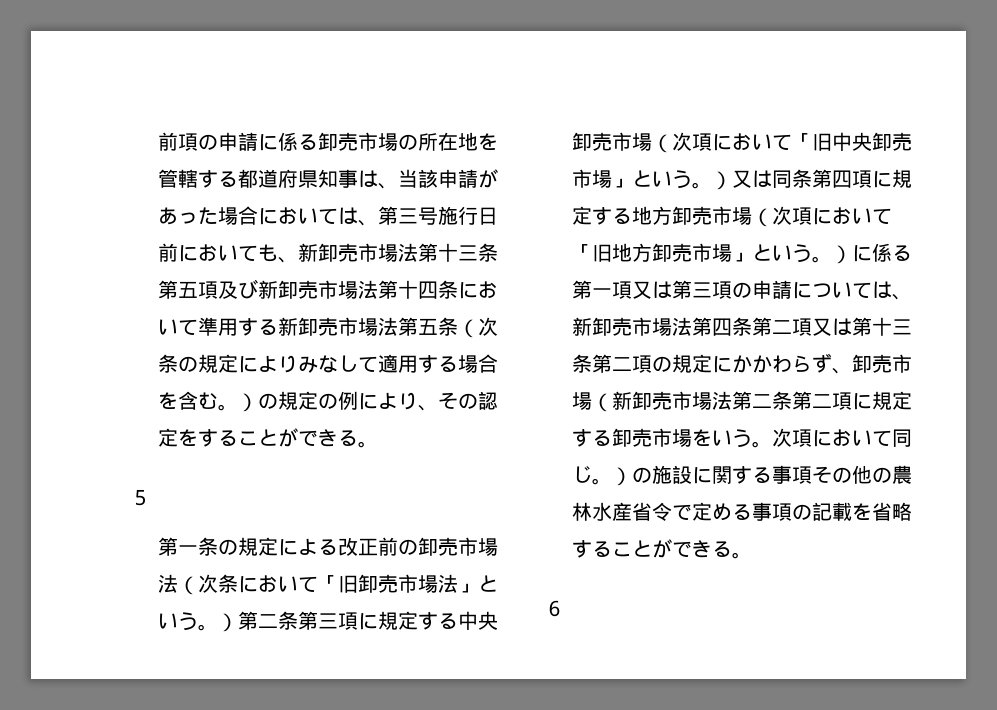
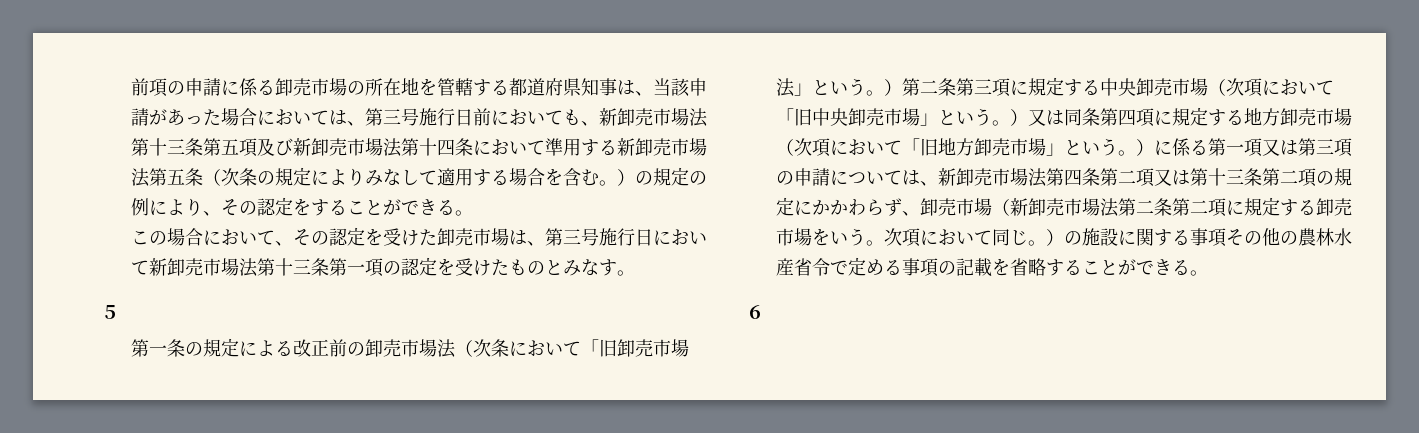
+ この場合において、その認定を受けた卸売市場は、第三号施行日において新卸売市場法第十三条第一項の認定を受けたものとみなす。

